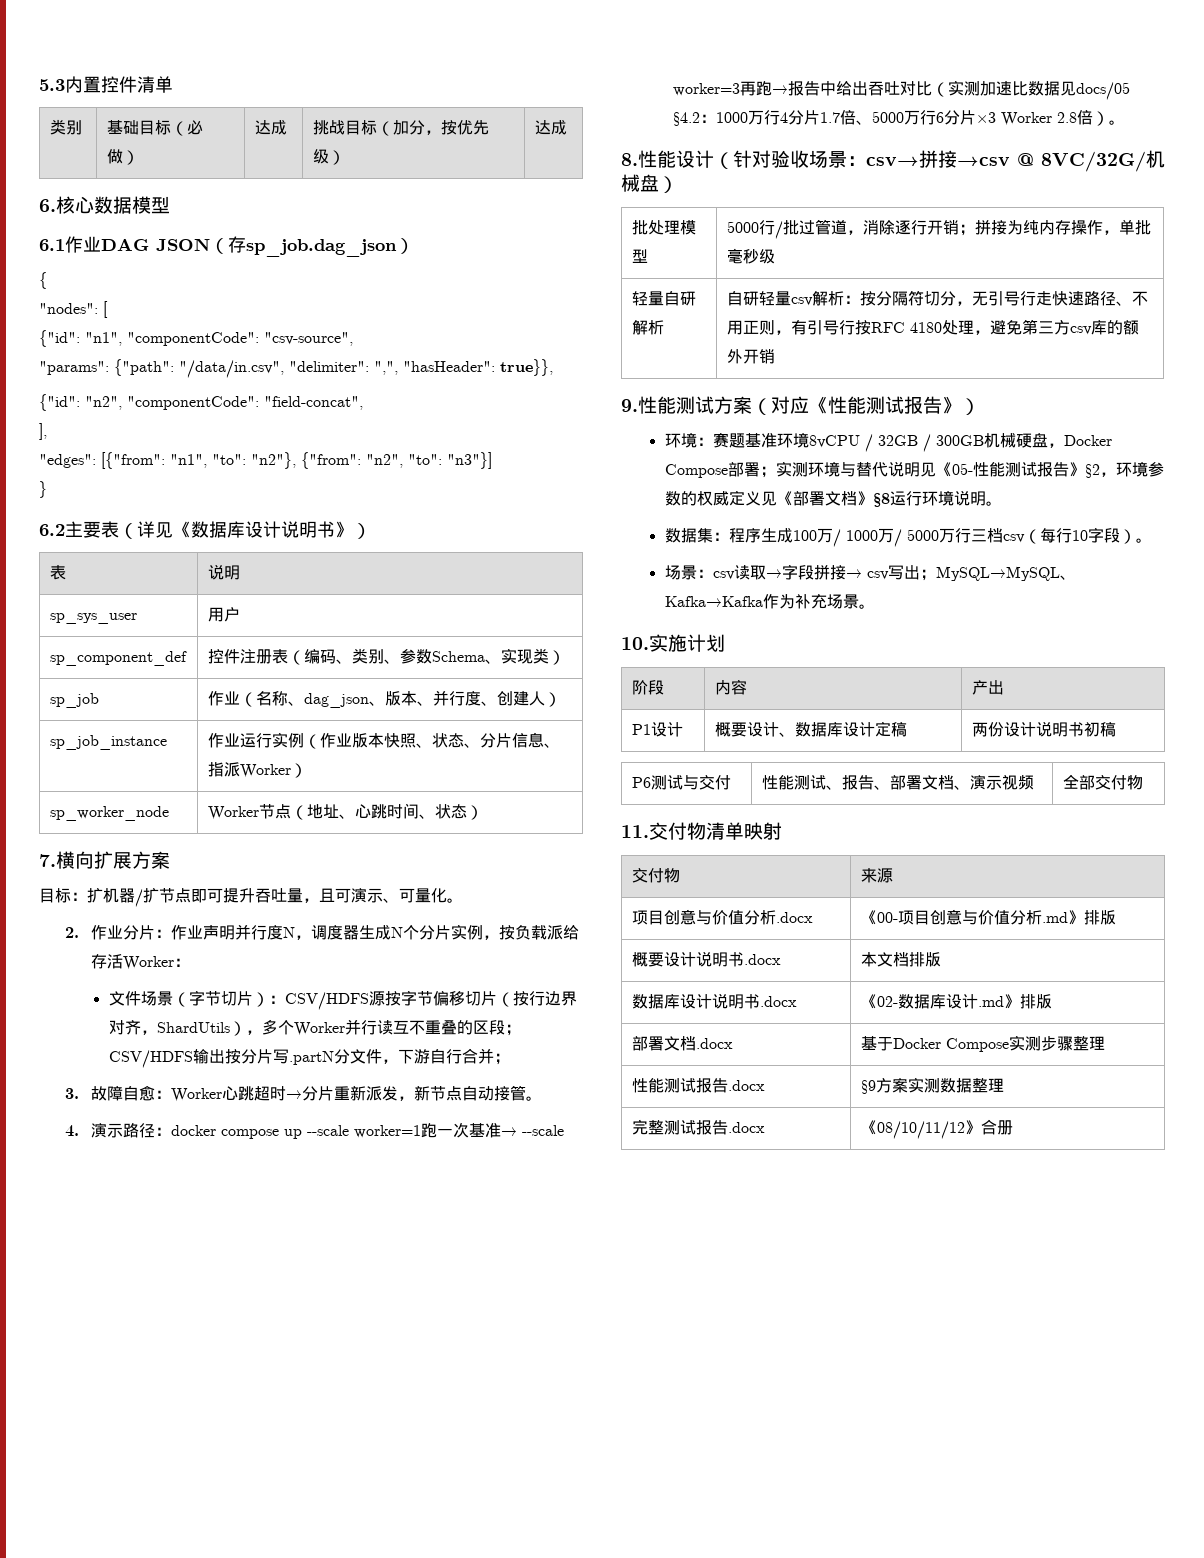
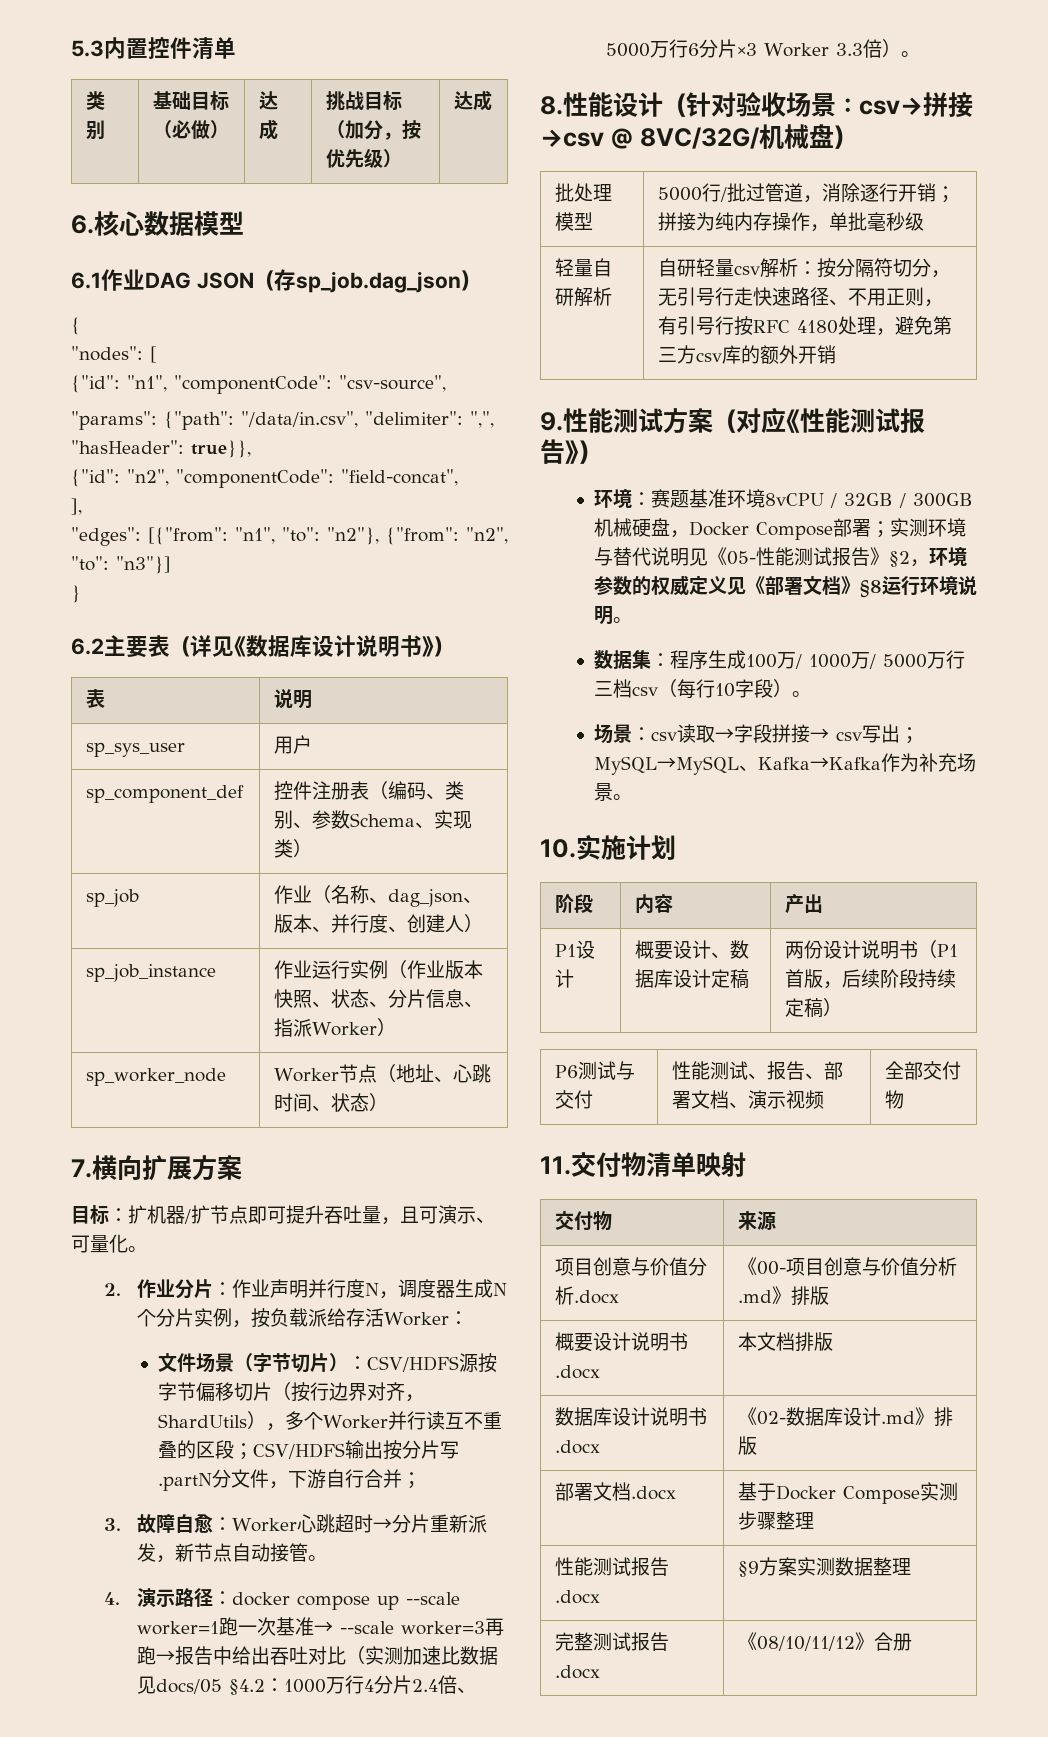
- 4.演示路径：docker compose up --scale worker=1跑一次基准→ --scale worker=3再跑→报告中给出吞吐对比（实测加速比数据见docs/05 §4.2：1000万行4分片1.7倍、5000万行6分片×3 Worker 2.8倍）。
+ 4.演示路径：docker compose up --scale worker=1跑一次基准→ --scale worker=3再跑→报告中给出吞吐对比（实测加速比数据见docs/05 §4.2：1000万行4分片2.4倍、5000万行6分片×3 Worker 3.3倍）。
- P1设计 | 概要设计、数据库设计定稿 | 两份设计说明书初稿
+ P1设计 | 概要设计、数据库设计定稿 | 两份设计说明书（P1首版，后续阶段持续定稿）

